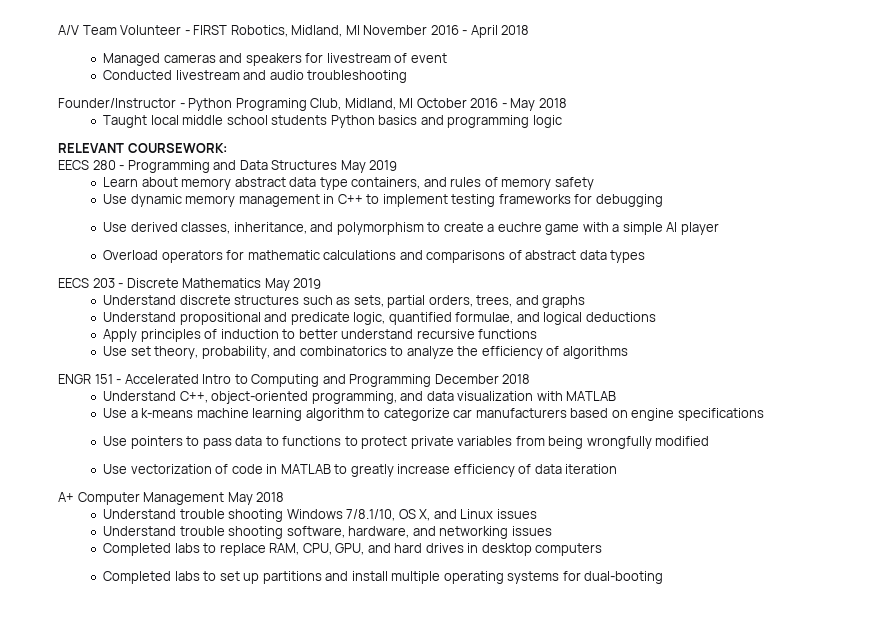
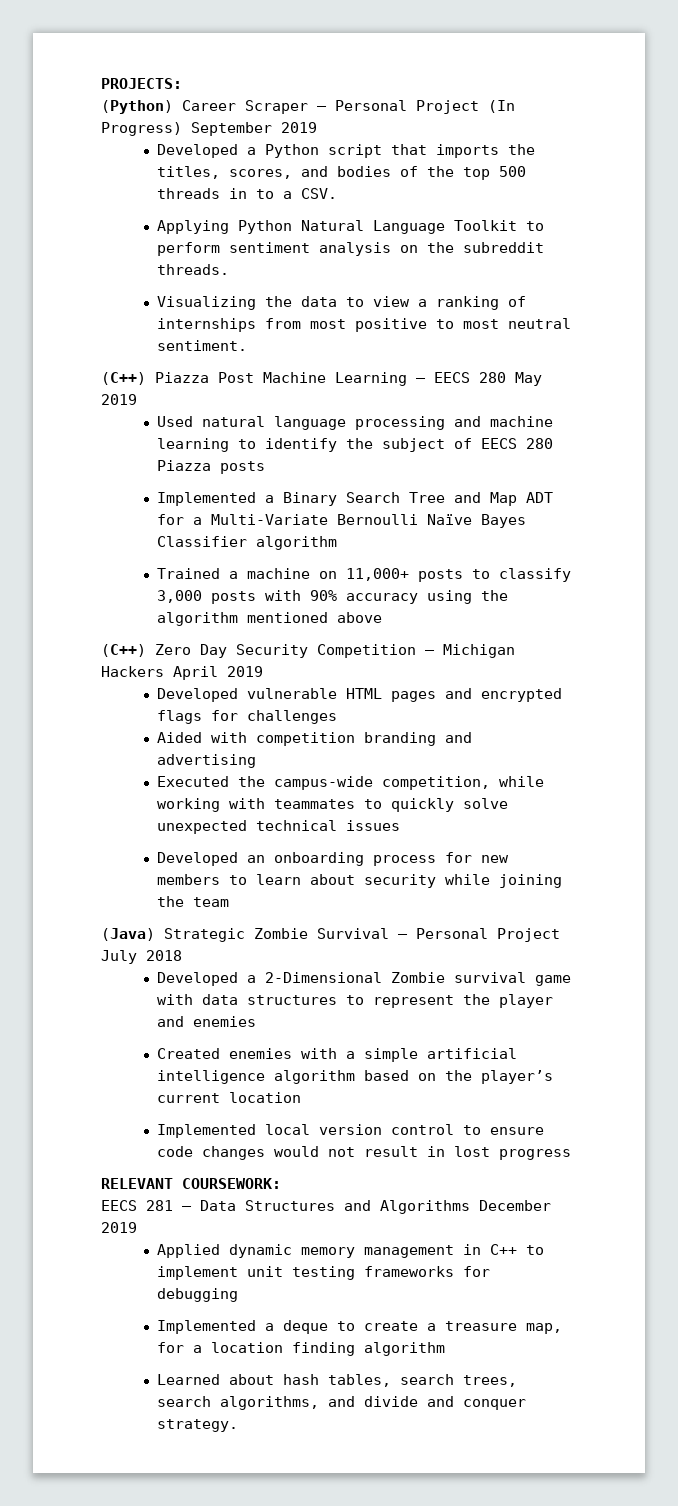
- A/V Team Volunteer - FIRST Robotics, Midland, MI November 2016 - April 2018
- Managed cameras and speakers for livestream of event
- Conducted livestream and audio troubleshooting
- Founder/Instructor - Python Programing Club, Midland, MI October 2016 - May 2018
- Taught local middle school students Python basics and programming logic
+ PROJECTS:
+ (Python) Career Scraper – Personal Project (In Progress) September 2019
+ Developed a Python script that imports the titles, scores, and bodies of the top 500 threads in to a CSV.
+ Applying Python Natural Language Toolkit to perform sentiment analysis on the subreddit threads.
+ Visualizing the data to view a ranking of internships from most positive to most neutral sentiment.
+ (C++) Piazza Post Machine Learning – EECS 280 May 2019
+ Used natural language processing and machine learning to identify the subject of EECS 280 Piazza posts
+ Implemented a Binary Search Tree and Map ADT for a Multi-Variate Bernoulli Naïve Bayes Classifier algorithm
+ Trained a machine on 11,000+ posts to classify 3,000 posts with 90% accuracy using the algorithm mentioned above
+ (C++) Zero Day Security Competition – Michigan Hackers April 2019
+ Developed vulnerable HTML pages and encrypted flags for challenges
+ Aided with competition branding and advertising
+ Executed the campus-wide competition, while working with teammates to quickly solve unexpected technical issues
+ Developed an onboarding process for new members to learn about security while joining the team
+ (Java) Strategic Zombie Survival – Personal Project July 2018
+ Developed a 2-Dimensional Zombie survival game with data structures to represent the player and enemies
+ Created enemies with a simple artificial intelligence algorithm based on the player’s current location
+ Implemented local version control to ensure code changes would not result in lost progress
  RELEVANT COURSEWORK:
- EECS 280 - Programming and Data Structures May 2019
- Learn about memory abstract data type containers, and rules of memory safety
- Use dynamic memory management in C++ to implement testing frameworks for debugging
+ EECS 281 – Data Structures and Algorithms December 2019
+ Applied dynamic memory management in C++ to implement unit testing frameworks for debugging
- Use derived classes, inheritance, and polymorphism to create a euchre game with a simple AI player
- Overload operators for mathematic calculations and comparisons of abstract data types
- EECS 203 - Discrete Mathematics May 2019
- Understand discrete structures such as sets, partial orders, trees, and graphs
- Understand propositional and predicate logic, quantified formulae, and logical deductions
- Apply principles of induction to better understand recursive functions
- Use set theory, probability, and combinatorics to analyze the efficiency of algorithms
- ENGR 151 - Accelerated Intro to Computing and Programming December 2018
- Understand C++, object-oriented programming, and data visualization with MATLAB
- Use a k-means machine learning algorithm to categorize car manufacturers based on engine specifications
- Use pointers to pass data to functions to protect private variables from being wrongfully modified
- Use vectorization of code in MATLAB to greatly increase efficiency of data iteration
- A+ Computer Management May 2018
- Understand trouble shooting Windows 7/8.1/10, OS X, and Linux issues
- Understand trouble shooting software, hardware, and networking issues
- Completed labs to replace RAM, CPU, GPU, and hard drives in desktop computers
- Completed labs to set up partitions and install multiple operating systems for dual-booting
+ Implemented a deque to create a treasure map, for a location finding algorithm
+ Learned about hash tables, search trees, search algorithms, and divide and conquer strategy.

